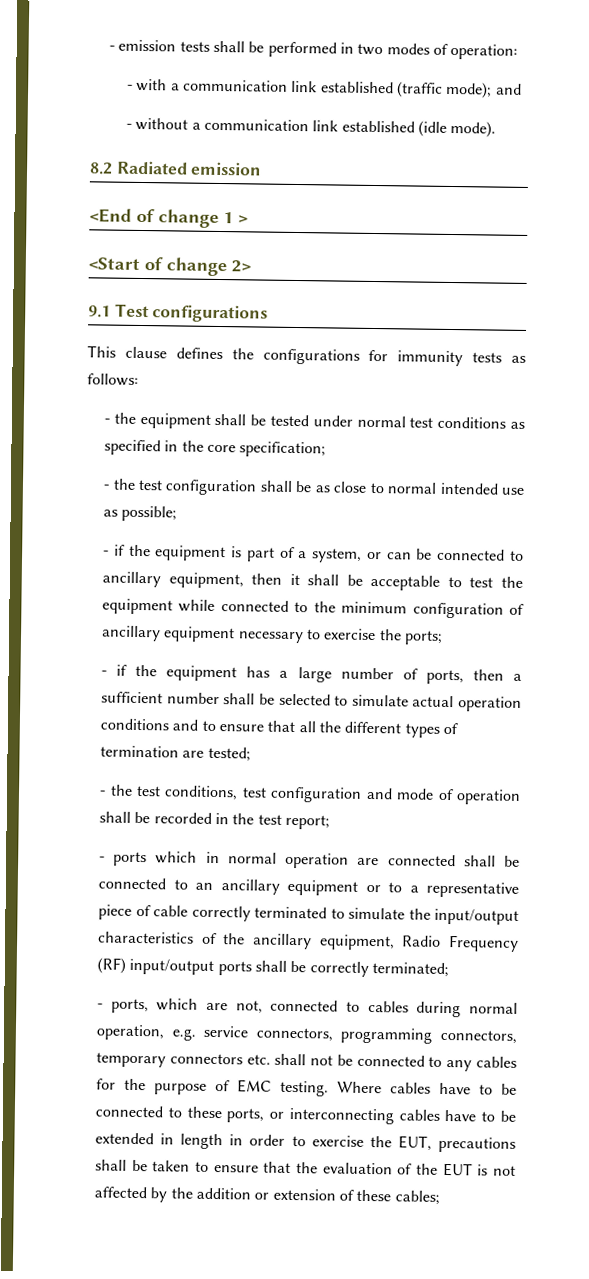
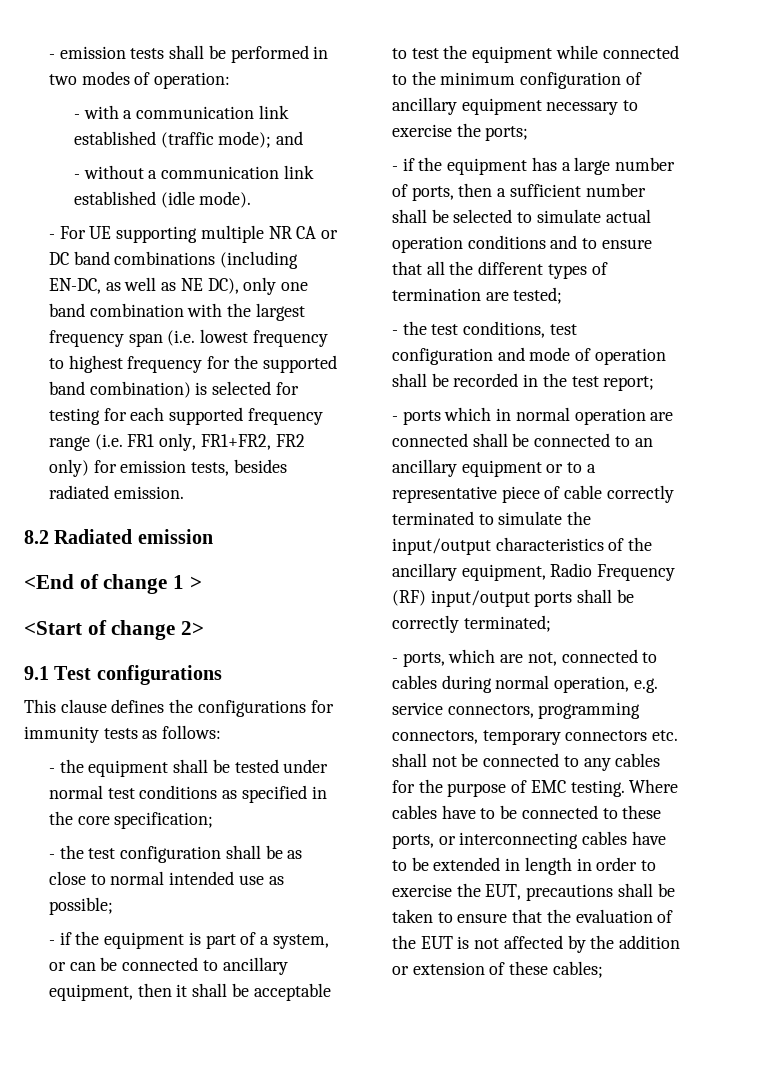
+ - For UE supporting multiple NR CA or DC band combinations (including EN-DC, as well as NE DC), only one band combination with the largest frequency span (i.e. lowest frequency to highest frequency for the supported band combination) is selected for testing for each supported frequency range (i.e. FR1 only, FR1+FR2, FR2 only) for emission tests, besides radiated emission.

